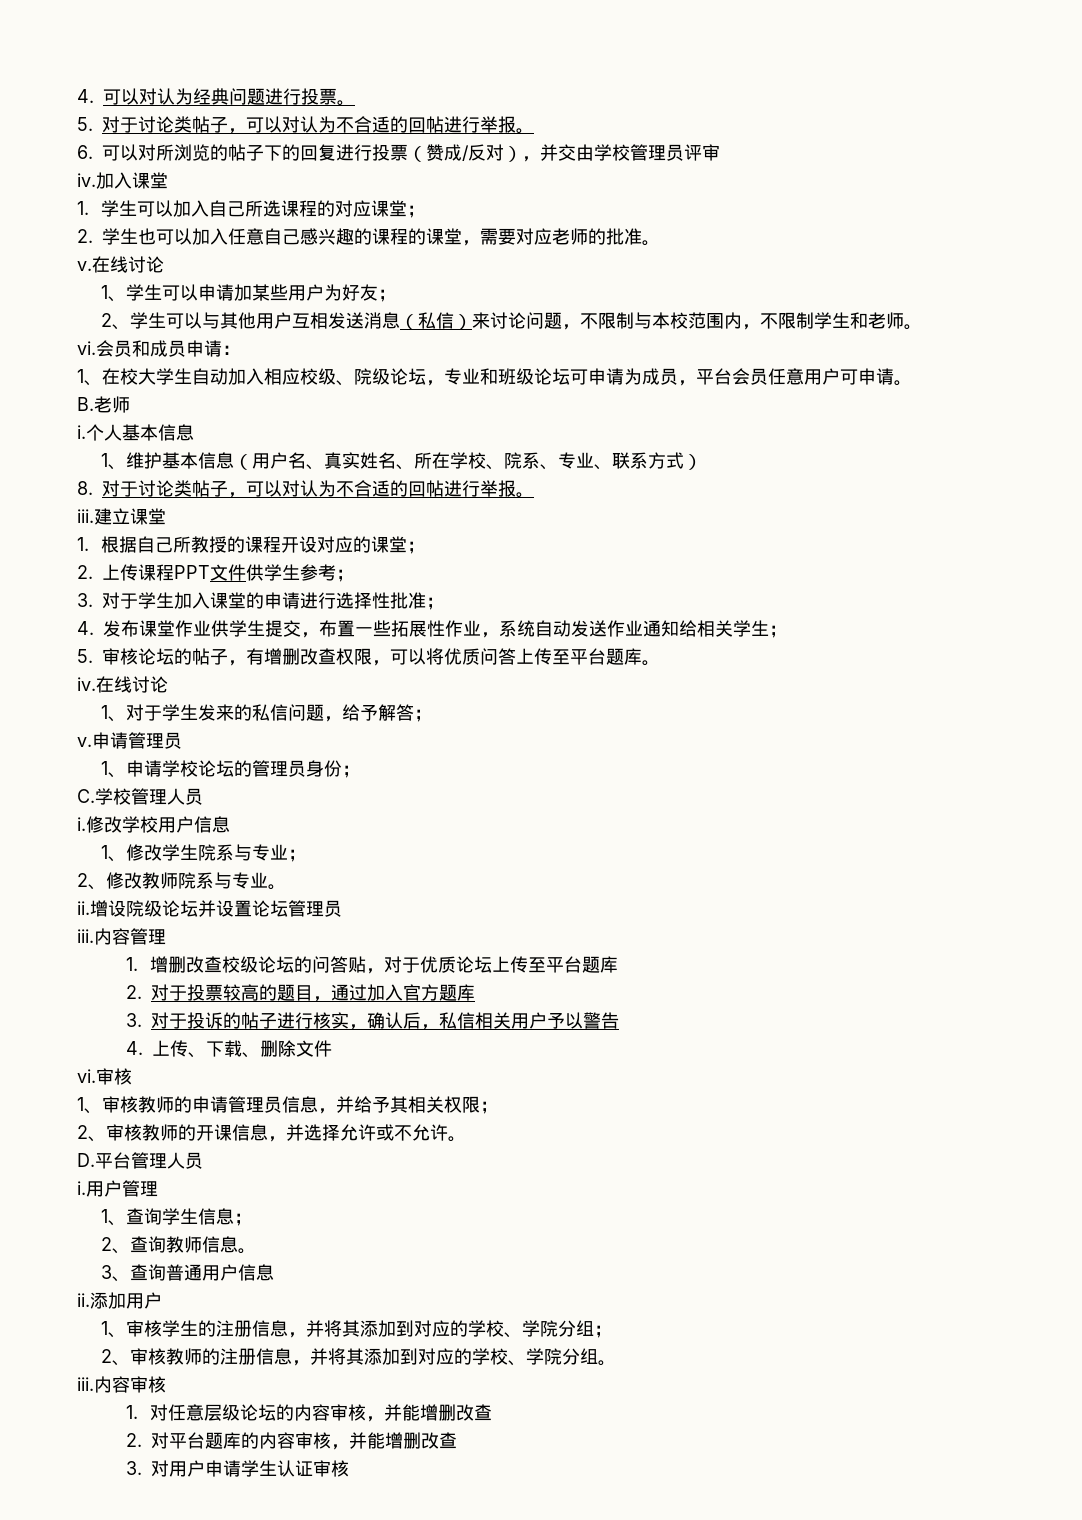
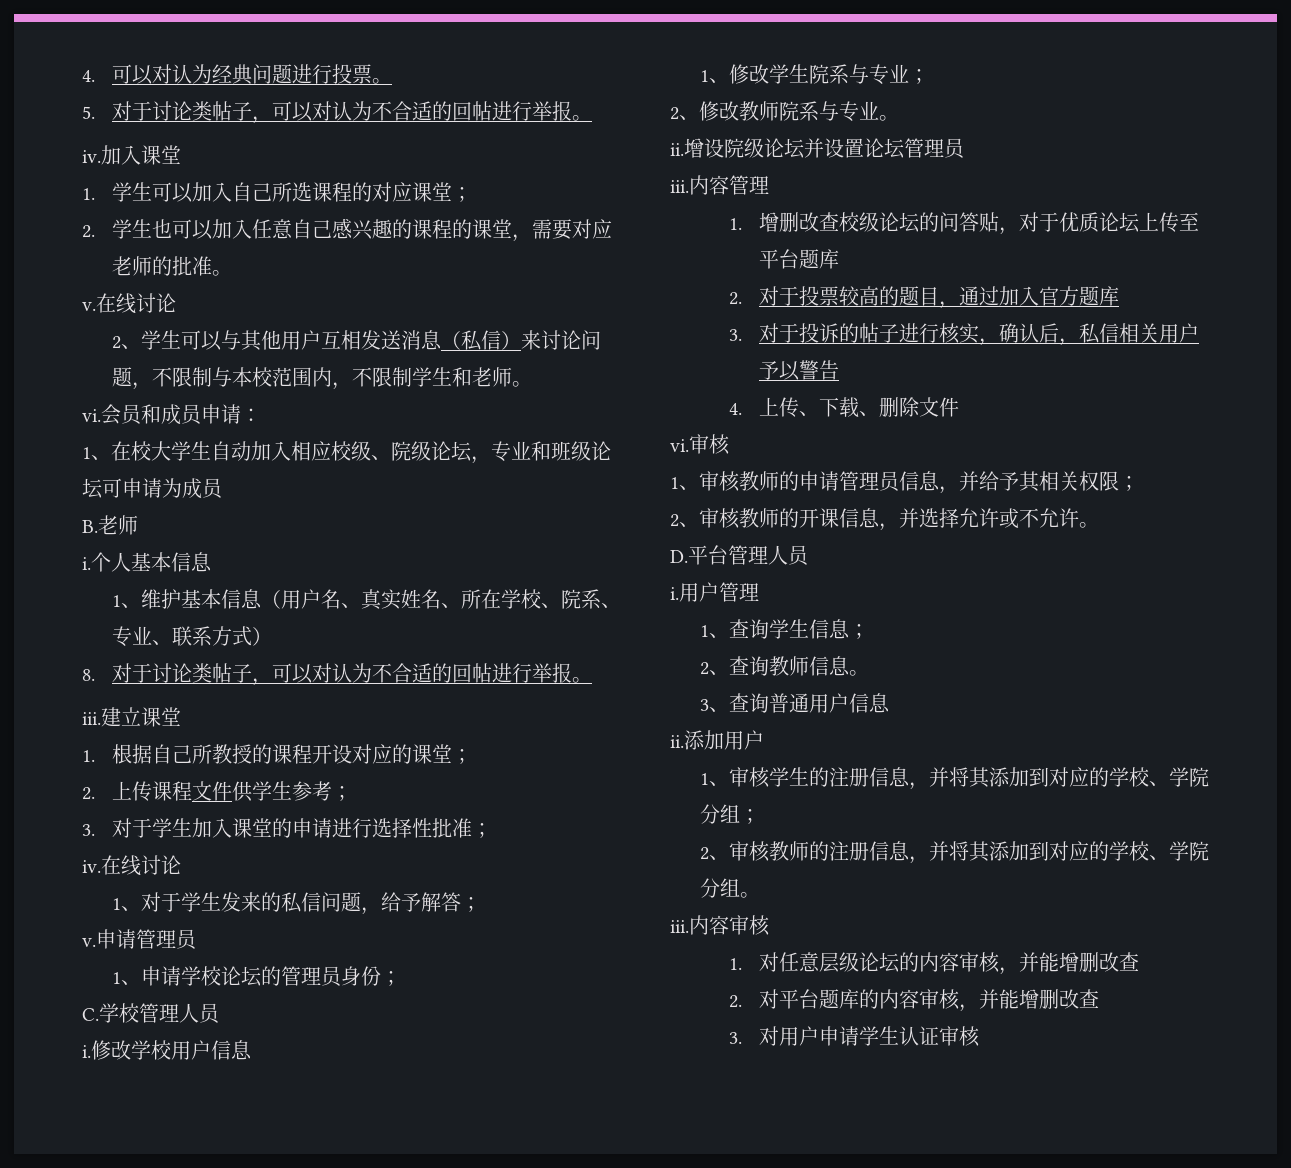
- 6.可以对所浏览的帖子下的回复进行投票（赞成/反对），并交由学校管理员评审
- 1、学生可以申请加某些用户为好友；
- 1、在校大学生自动加入相应校级、院级论坛，专业和班级论坛可申请为成员，平台会员任意用户可申请。
+ 1、在校大学生自动加入相应校级、院级论坛，专业和班级论坛可申请为成员
- 2.上传课程PPT文件供学生参考；
+ 2.上传课程文件供学生参考；
- 4.发布课堂作业供学生提交，布置一些拓展性作业，系统自动发送作业通知给相关学生；
- 5.审核论坛的帖子，有增删改查权限，可以将优质问答上传至平台题库。

